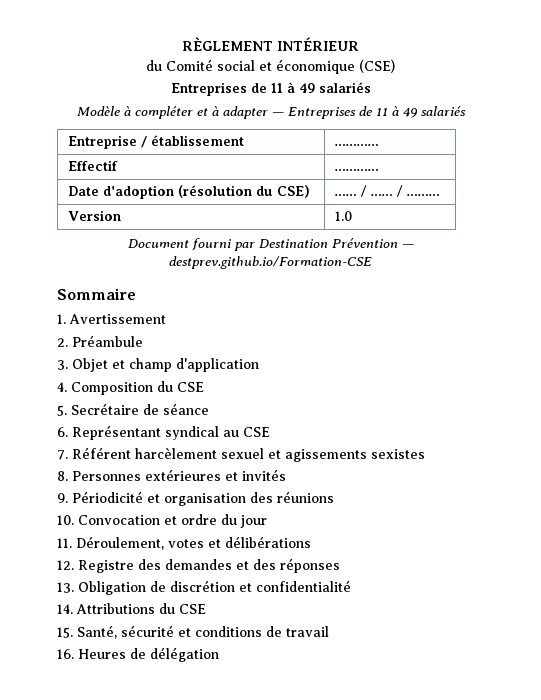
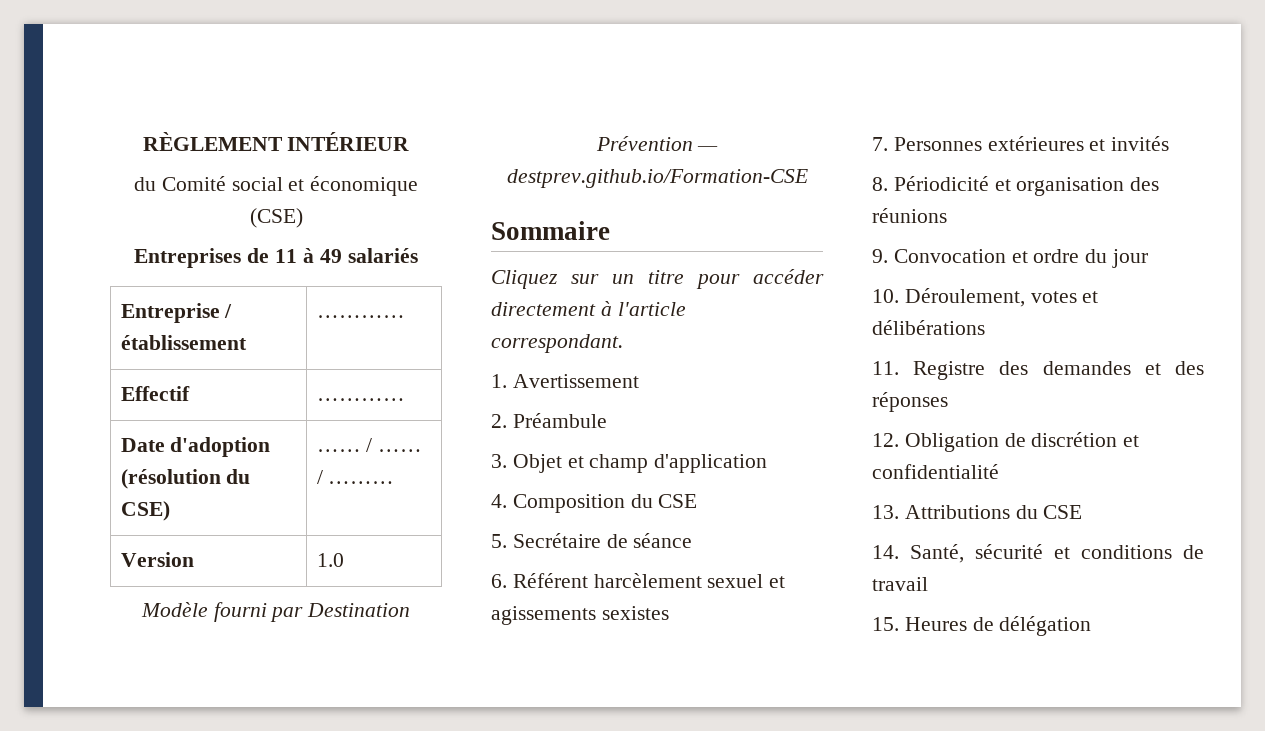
- Modèle à compléter et à adapter — Entreprises de 11 à 49 salariés
- Document fourni par Destination Prévention — destprev.github.io/Formation-CSE
+ Modèle fourni par Destination Prévention — destprev.github.io/Formation-CSE
+ Cliquez sur un titre pour accéder directement à l'article correspondant.
- 6. Représentant syndical au CSE
- 7. Référent harcèlement sexuel et agissements sexistes
+ 6. Référent harcèlement sexuel et agissements sexistes
- 8. Personnes extérieures et invités
+ 7. Personnes extérieures et invités
- 9. Périodicité et organisation des réunions
+ 8. Périodicité et organisation des réunions
- 10. Convocation et ordre du jour
+ 9. Convocation et ordre du jour
- 11. Déroulement, votes et délibérations
+ 10. Déroulement, votes et délibérations
- 12. Registre des demandes et des réponses
+ 11. Registre des demandes et des réponses
- 13. Obligation de discrétion et confidentialité
+ 12. Obligation de discrétion et confidentialité
- 14. Attributions du CSE
+ 13. Attributions du CSE
- 15. Santé, sécurité et conditions de travail
+ 14. Santé, sécurité et conditions de travail
- 16. Heures de délégation
+ 15. Heures de délégation

